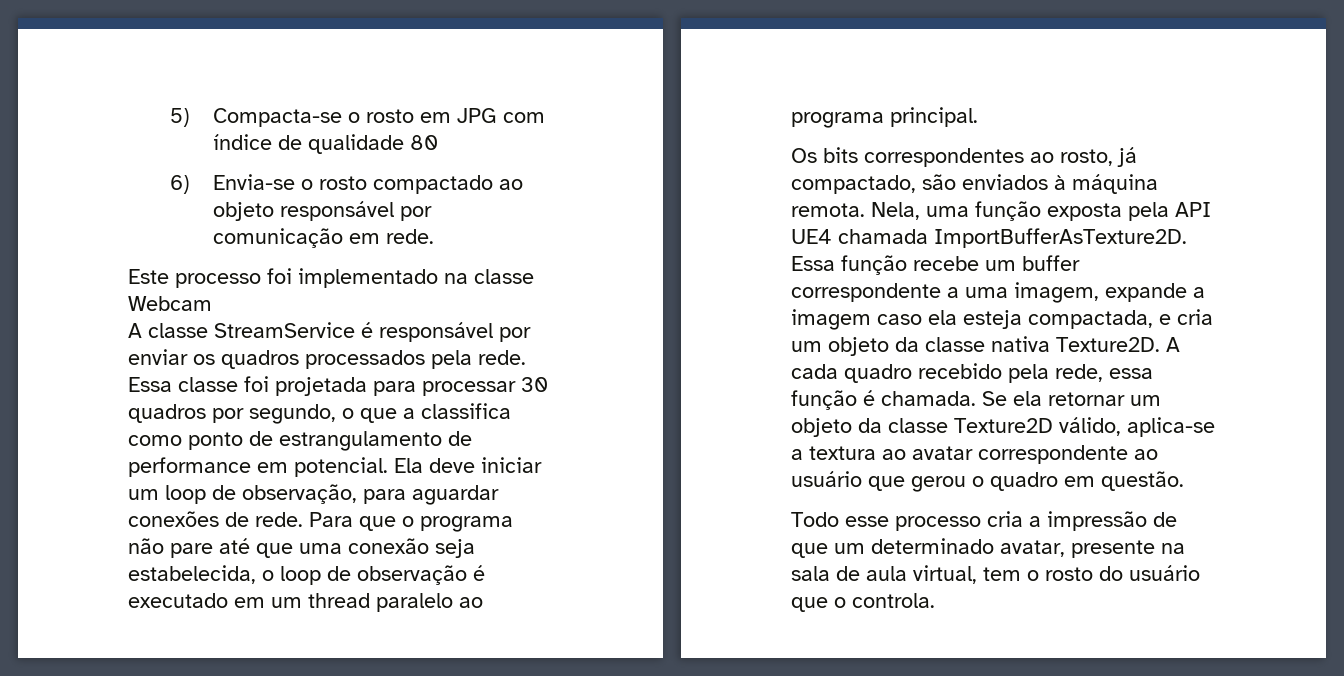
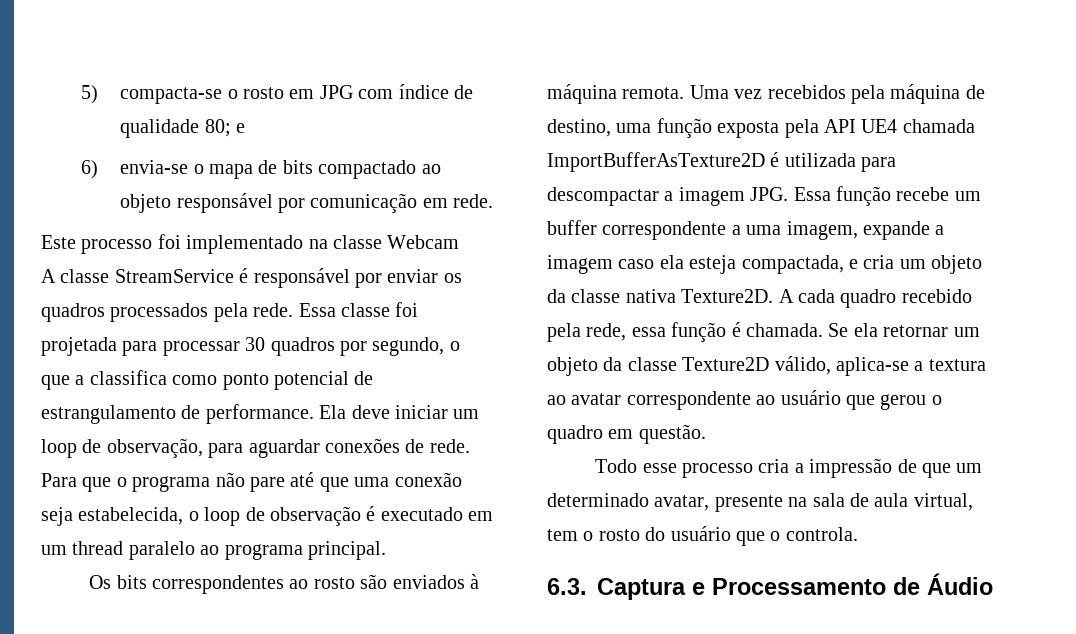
- 5) Compacta-se o rosto em JPG com índice de qualidade 80
+ 5) compacta-se o rosto em JPG com índice de qualidade 80; e
- 6) Envia-se o rosto compactado ao objeto responsável por comunicação em rede.
+ 6) envia-se o mapa de bits compactado ao objeto responsável por comunicação em rede.
- Essa classe foi projetada para processar 30 quadros por segundo, o que a classifica como ponto de estrangulamento de performance em potencial.
+ Essa classe foi projetada para processar 30 quadros por segundo, o que a classifica como ponto potencial de estrangulamento de performance.
- Os bits correspondentes ao rosto, já compactado, são enviados à máquina remota.
+ Os bits correspondentes ao rosto são enviados à máquina remota.
- Nela, uma função exposta pela API UE4 chamada ImportBufferAsTexture2D. Essa função recebe um buffer correspondente a uma imagem, expande a imagem caso ela esteja compactada, e cria um objeto da classe nativa Texture2D.
+ Uma vez recebidos pela máquina de destino, uma função exposta pela API UE4 chamada ImportBufferAsTexture2D é utilizada para descompactar a imagem JPG. Essa função recebe um buffer correspondente a uma imagem, expande a imagem caso ela esteja compactada, e cria um objeto da classe nativa Texture2D.
+ 6.3. Captura e Processamento de Áudio

